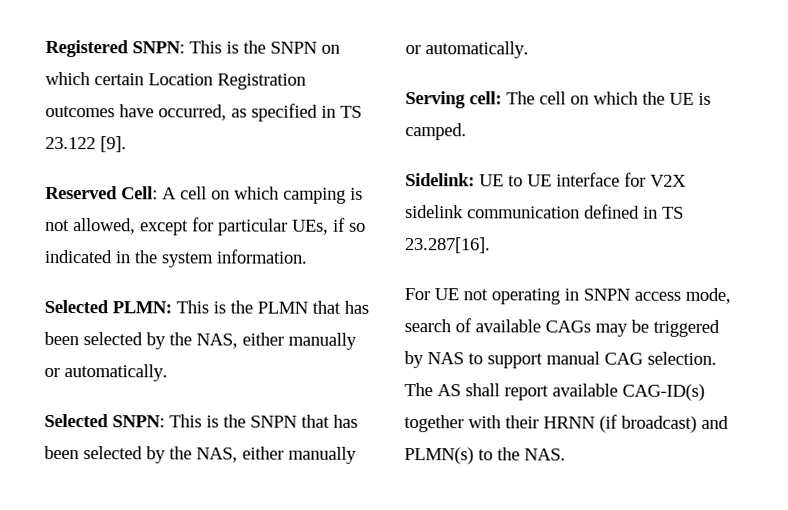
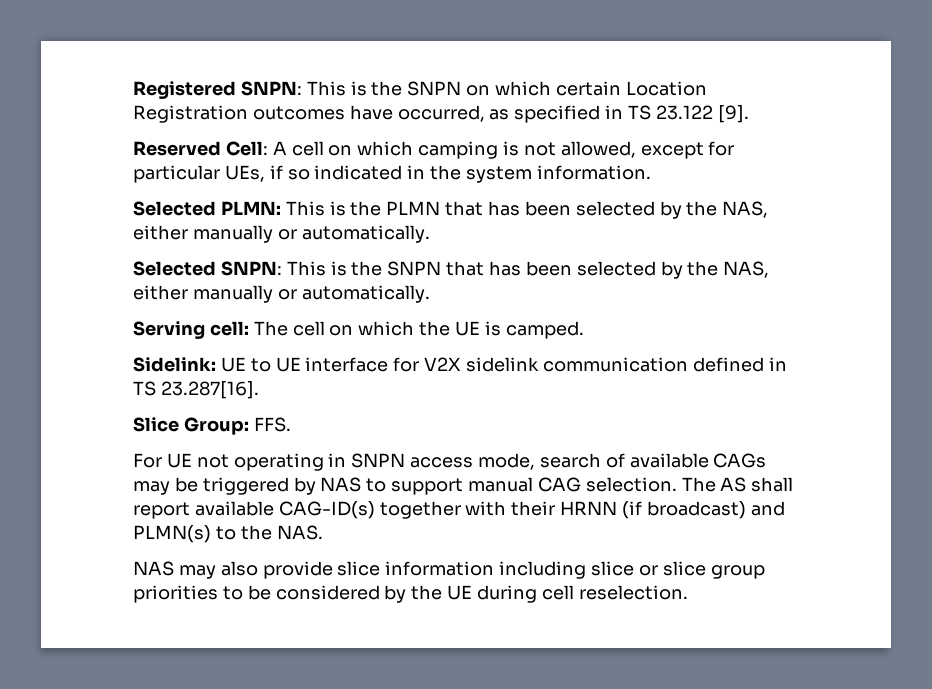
+ Slice Group: FFS.
+ NAS may also provide slice information including slice or slice group priorities to be considered by the UE during cell reselection.

